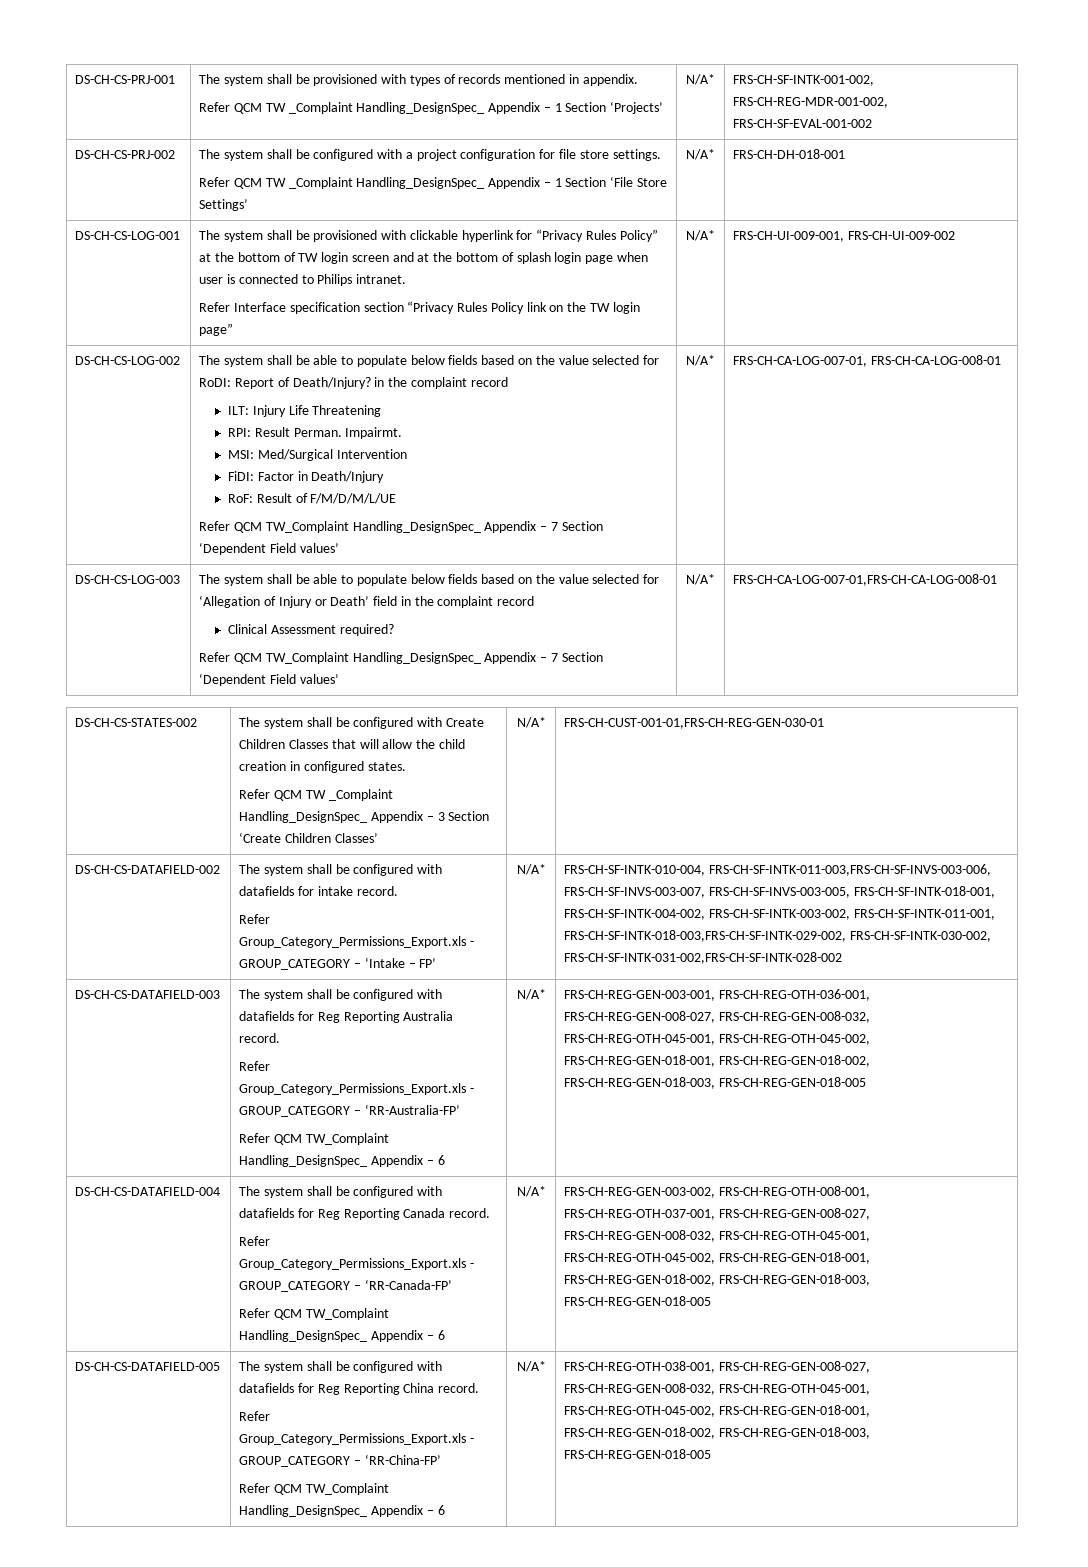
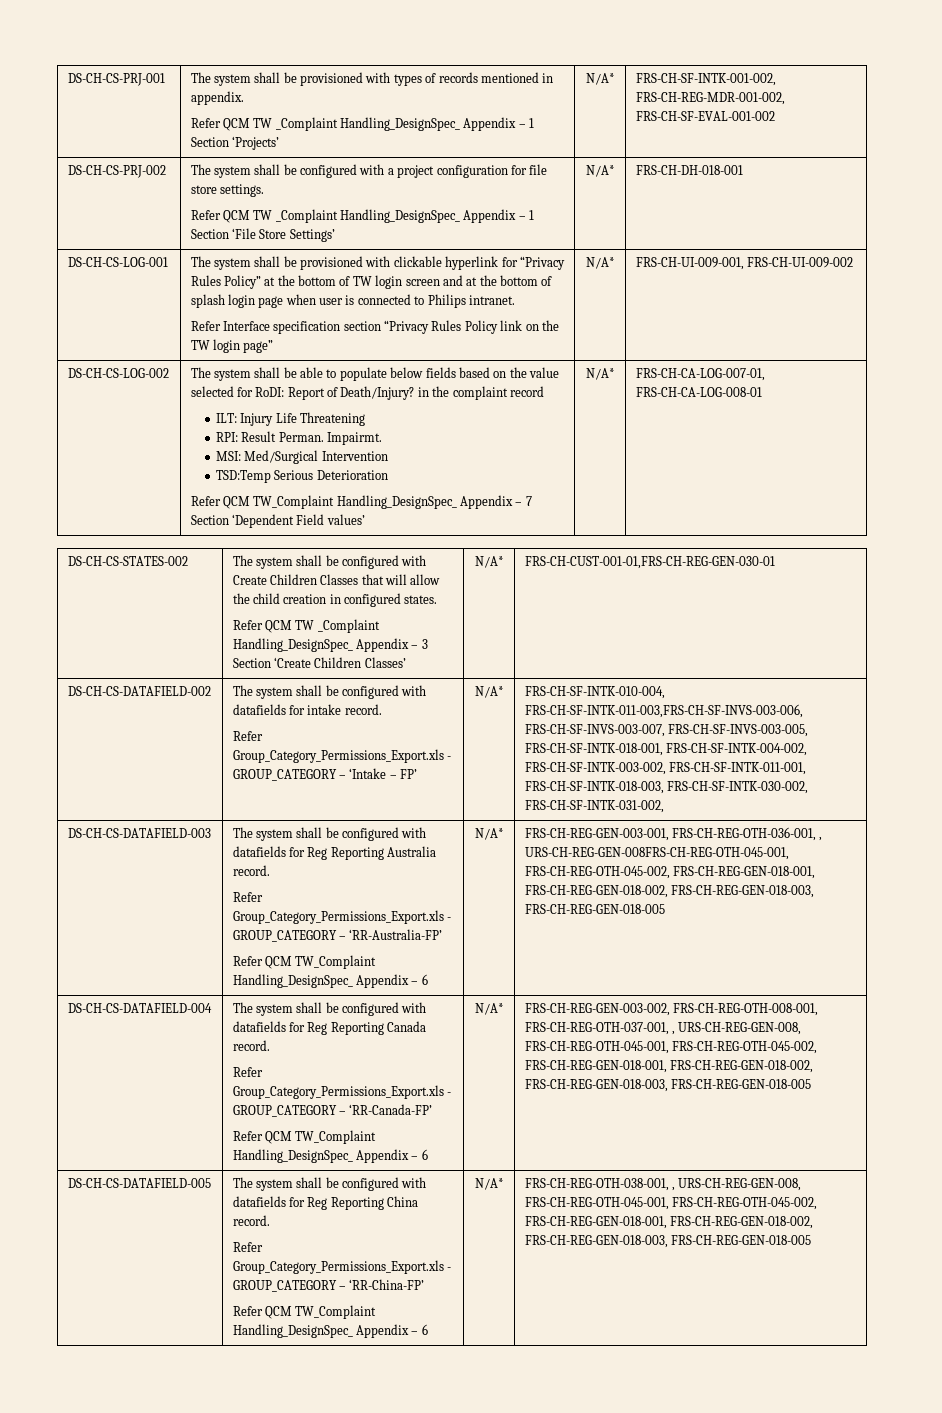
- FiDI: Factor in Death/Injury
- RoF: Result of F/M/D/M/L/UE
+ TSD:Temp Serious Deterioration
- DS-CH-CS-LOG-003 | The system shall be able to populate below fields based on the value selected for ‘Allegation of Injury or Death’ field in the complaint record
- Clinical Assessment required?
- Refer QCM TW_Complaint Handling_DesignSpec_ Appendix – 7 Section ‘Dependent Field values’ | N/A* | FRS-CH-CA-LOG-007-01,FRS-CH-CA-LOG-008-01
  DS-CH-CS-DATAFIELD-002 | The system shall be configured with datafields for intake record.
- Refer Group_Category_Permissions_Export.xls - GROUP_CATEGORY – ‘Intake – FP’ | N/A* | FRS-CH-SF-INTK-010-004, FRS-CH-SF-INTK-011-003,FRS-CH-SF-INVS-003-006, FRS-CH-SF-INVS-003-007, FRS-CH-SF-INVS-003-005, FRS-CH-SF-INTK-018-001, FRS-CH-SF-INTK-004-002, FRS-CH-SF-INTK-003-002, FRS-CH-SF-INTK-011-001, FRS-CH-SF-INTK-018-003,FRS-CH-SF-INTK-029-002, FRS-CH-SF-INTK-030-002, FRS-CH-SF-INTK-031-002,FRS-CH-SF-INTK-028-002
+ Refer Group_Category_Permissions_Export.xls - GROUP_CATEGORY – ‘Intake – FP’ | N/A* | FRS-CH-SF-INTK-010-004, FRS-CH-SF-INTK-011-003,FRS-CH-SF-INVS-003-006, FRS-CH-SF-INVS-003-007, FRS-CH-SF-INVS-003-005, FRS-CH-SF-INTK-018-001, FRS-CH-SF-INTK-004-002, FRS-CH-SF-INTK-003-002, FRS-CH-SF-INTK-011-001, FRS-CH-SF-INTK-018-003, FRS-CH-SF-INTK-030-002, FRS-CH-SF-INTK-031-002,
  DS-CH-CS-DATAFIELD-003 | The system shall be configured with datafields for Reg Reporting Australia record.
  Refer Group_Category_Permissions_Export.xls - GROUP_CATEGORY – ‘RR-Australia-FP’
- Refer QCM TW_Complaint Handling_DesignSpec_ Appendix – 6 | N/A* | FRS-CH-REG-GEN-003-001, FRS-CH-REG-OTH-036-001, FRS-CH-REG-GEN-008-027, FRS-CH-REG-GEN-008-032, FRS-CH-REG-OTH-045-001, FRS-CH-REG-OTH-045-002, FRS-CH-REG-GEN-018-001, FRS-CH-REG-GEN-018-002, FRS-CH-REG-GEN-018-003, FRS-CH-REG-GEN-018-005
+ Refer QCM TW_Complaint Handling_DesignSpec_ Appendix – 6 | N/A* | FRS-CH-REG-GEN-003-001, FRS-CH-REG-OTH-036-001, , URS-CH-REG-GEN-008FRS-CH-REG-OTH-045-001, FRS-CH-REG-OTH-045-002, FRS-CH-REG-GEN-018-001, FRS-CH-REG-GEN-018-002, FRS-CH-REG-GEN-018-003, FRS-CH-REG-GEN-018-005
  DS-CH-CS-DATAFIELD-004 | The system shall be configured with datafields for Reg Reporting Canada record.
  Refer Group_Category_Permissions_Export.xls - GROUP_CATEGORY – ‘RR-Canada-FP’
- Refer QCM TW_Complaint Handling_DesignSpec_ Appendix – 6 | N/A* | FRS-CH-REG-GEN-003-002, FRS-CH-REG-OTH-008-001, FRS-CH-REG-OTH-037-001, FRS-CH-REG-GEN-008-027, FRS-CH-REG-GEN-008-032, FRS-CH-REG-OTH-045-001, FRS-CH-REG-OTH-045-002, FRS-CH-REG-GEN-018-001, FRS-CH-REG-GEN-018-002, FRS-CH-REG-GEN-018-003, FRS-CH-REG-GEN-018-005
+ Refer QCM TW_Complaint Handling_DesignSpec_ Appendix – 6 | N/A* | FRS-CH-REG-GEN-003-002, FRS-CH-REG-OTH-008-001, FRS-CH-REG-OTH-037-001, , URS-CH-REG-GEN-008, FRS-CH-REG-OTH-045-001, FRS-CH-REG-OTH-045-002, FRS-CH-REG-GEN-018-001, FRS-CH-REG-GEN-018-002, FRS-CH-REG-GEN-018-003, FRS-CH-REG-GEN-018-005
  DS-CH-CS-DATAFIELD-005 | The system shall be configured with datafields for Reg Reporting China record.
  Refer Group_Category_Permissions_Export.xls - GROUP_CATEGORY – ‘RR-China-FP’
- Refer QCM TW_Complaint Handling_DesignSpec_ Appendix – 6 | N/A* | FRS-CH-REG-OTH-038-001, FRS-CH-REG-GEN-008-027, FRS-CH-REG-GEN-008-032, FRS-CH-REG-OTH-045-001, FRS-CH-REG-OTH-045-002, FRS-CH-REG-GEN-018-001, FRS-CH-REG-GEN-018-002, FRS-CH-REG-GEN-018-003, FRS-CH-REG-GEN-018-005
+ Refer QCM TW_Complaint Handling_DesignSpec_ Appendix – 6 | N/A* | FRS-CH-REG-OTH-038-001, , URS-CH-REG-GEN-008, FRS-CH-REG-OTH-045-001, FRS-CH-REG-OTH-045-002, FRS-CH-REG-GEN-018-001, FRS-CH-REG-GEN-018-002, FRS-CH-REG-GEN-018-003, FRS-CH-REG-GEN-018-005

